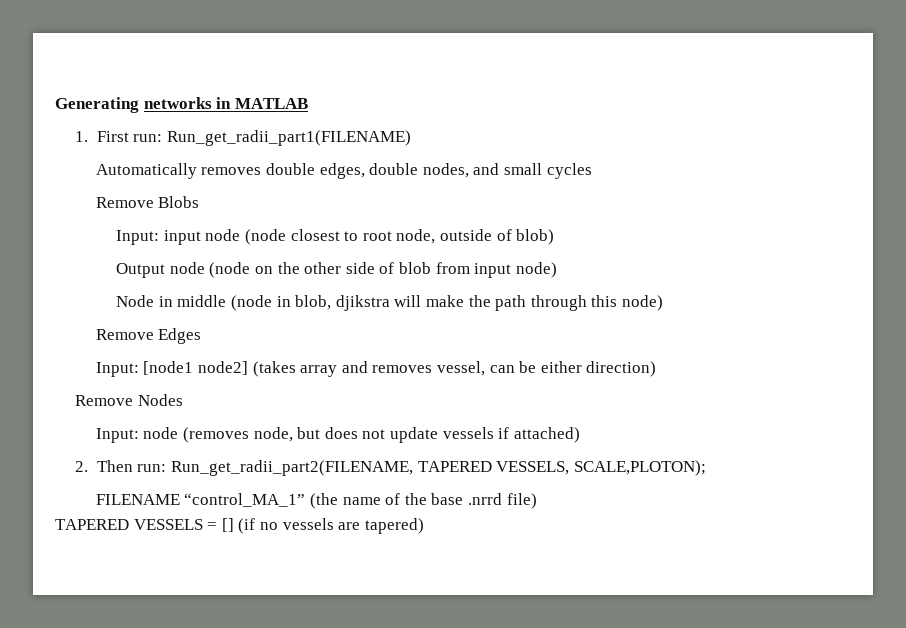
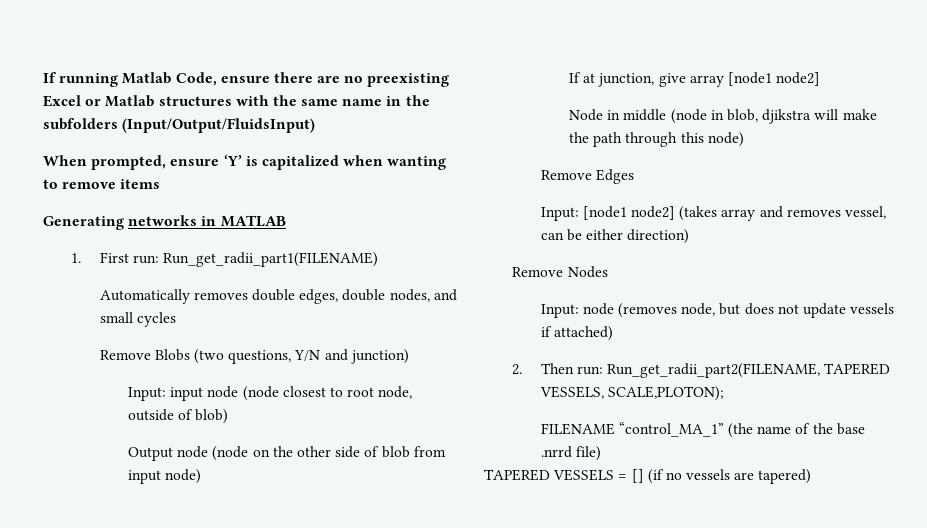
+ If running Matlab Code, ensure there are no preexisting Excel or Matlab structures with the same name in the subfolders (Input/Output/FluidsInput)
+ When prompted, ensure ‘Y’ is capitalized when wanting to remove items
- Remove Blobs
+ Remove Blobs (two questions, Y/N and junction)
+ If at junction, give array [node1 node2]

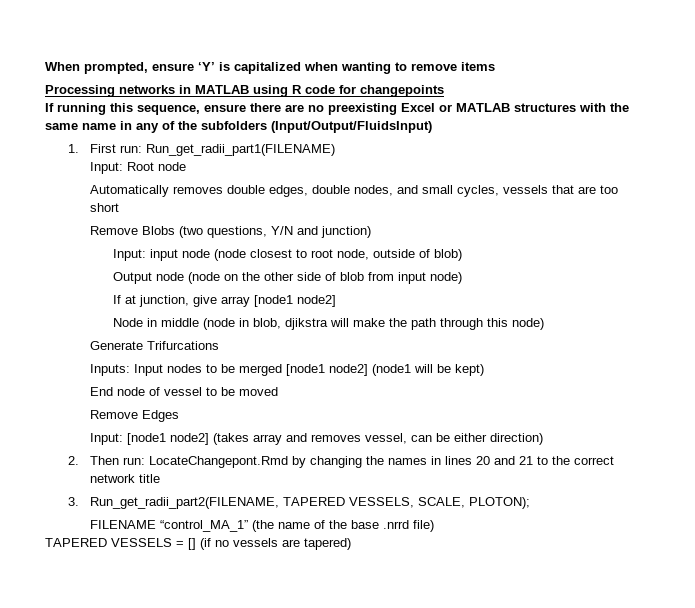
- If running Matlab Code, ensure there are no preexisting Excel or Matlab structures with the same name in the subfolders (Input/Output/FluidsInput)
- Generating networks in MATLAB
+ Processing networks in MATLAB using R code for changepoints
+ If running this sequence, ensure there are no preexisting Excel or MATLAB structures with the same name in any of the subfolders (Input/Output/FluidsInput)
+ Input: Root node
- Automatically removes double edges, double nodes, and small cycles
+ Automatically removes double edges, double nodes, and small cycles, vessels that are too short
+ Generate Trifurcations
+ Inputs: Input nodes to be merged [node1 node2] (node1 will be kept)
+ End node of vessel to be moved
- Remove Nodes
- Input: node (removes node, but does not update vessels if attached)
- 2. Then run: Run_get_radii_part2(FILENAME, TAPERED VESSELS, SCALE,PLOTON);
+ 2. Then run: LocateChangepont.Rmd by changing the names in lines 20 and 21 to the correct network title
+ 3. Run_get_radii_part2(FILENAME, TAPERED VESSELS, SCALE, PLOTON);

